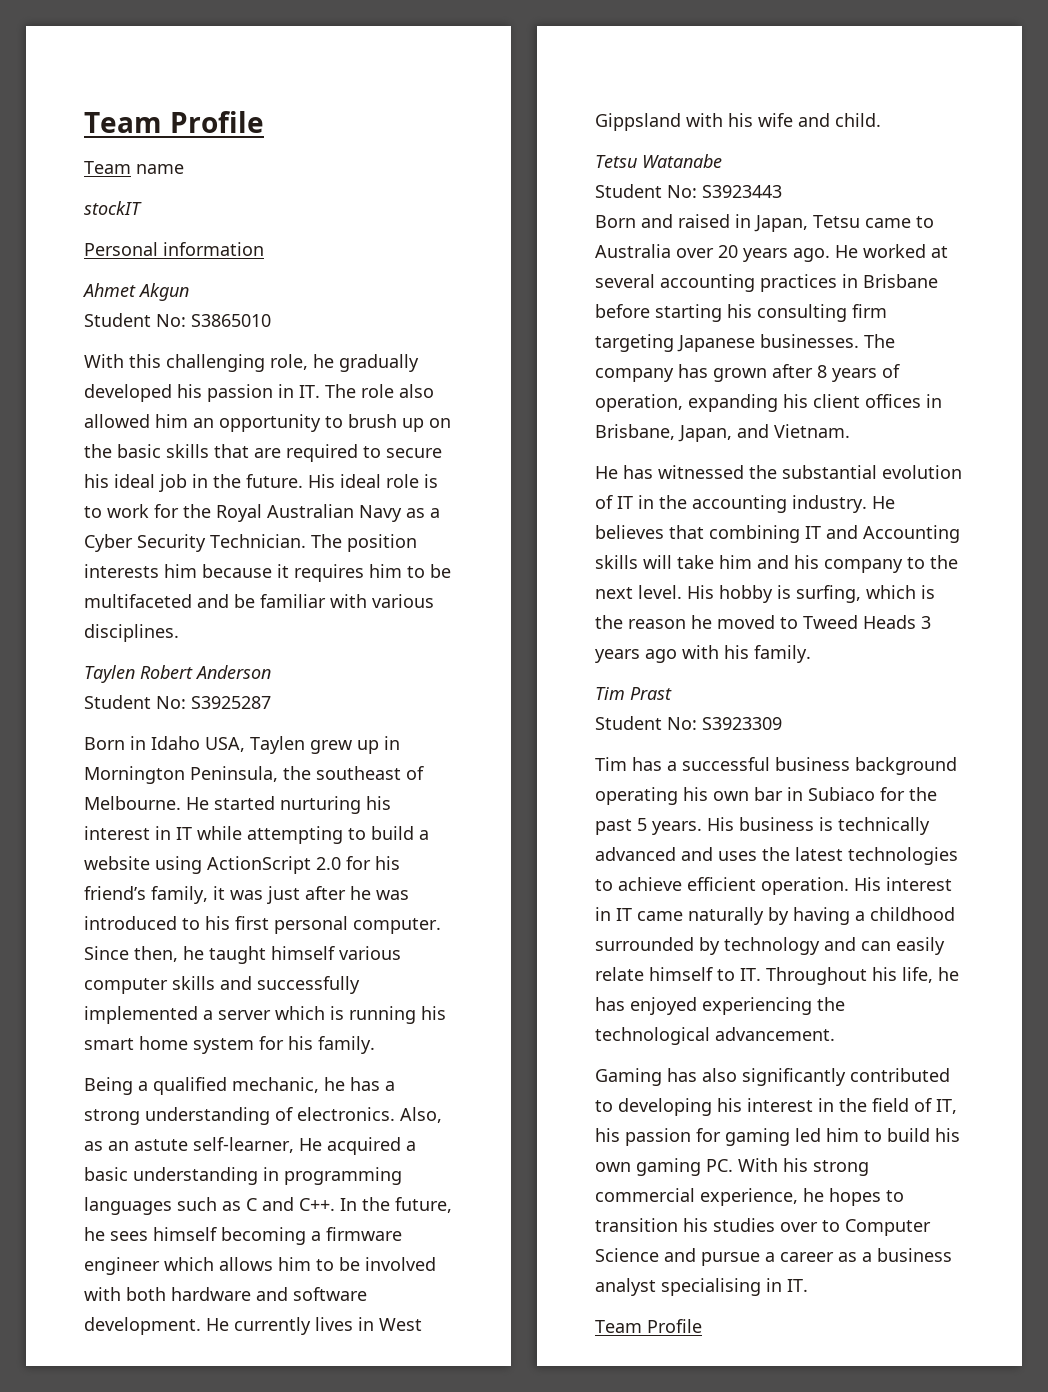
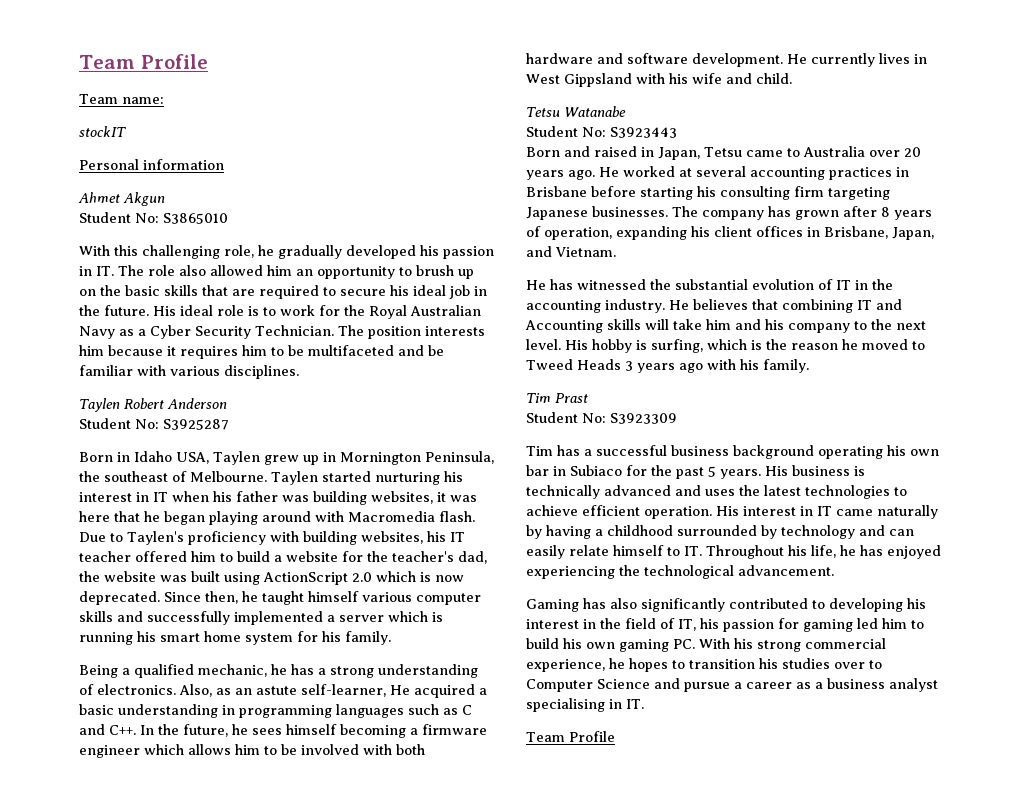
- Team name
+ Team name:
- He started nurturing his interest in IT while attempting to build a website using ActionScript 2.0 for his friend’s family, it was just after he was introduced to his first personal computer.
+ Taylen started nurturing his interest in IT when his father was building websites, it was here that he began playing around with Macromedia flash. Due to Taylen's proficiency with building websites, his IT teacher offered him to build a website for the teacher's dad, the website was built using ActionScript 2.0 which is now deprecated.

